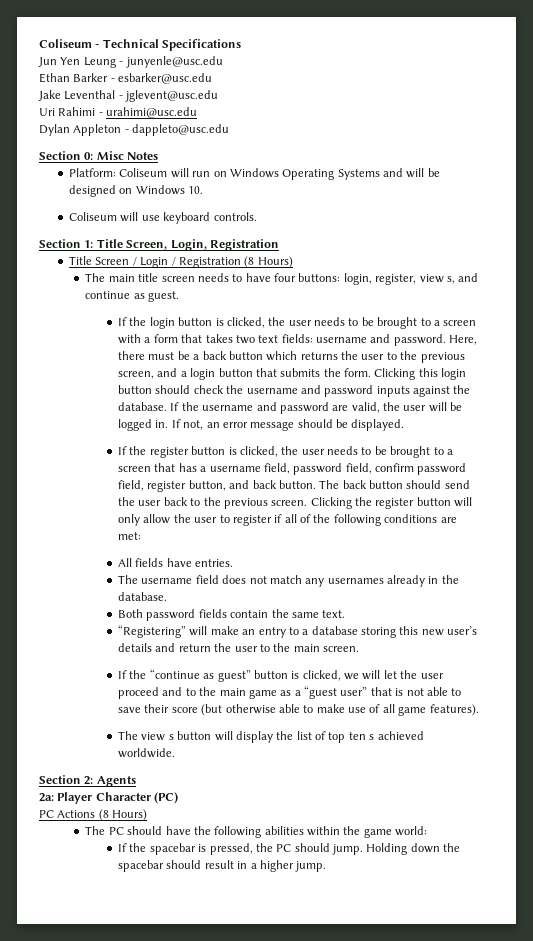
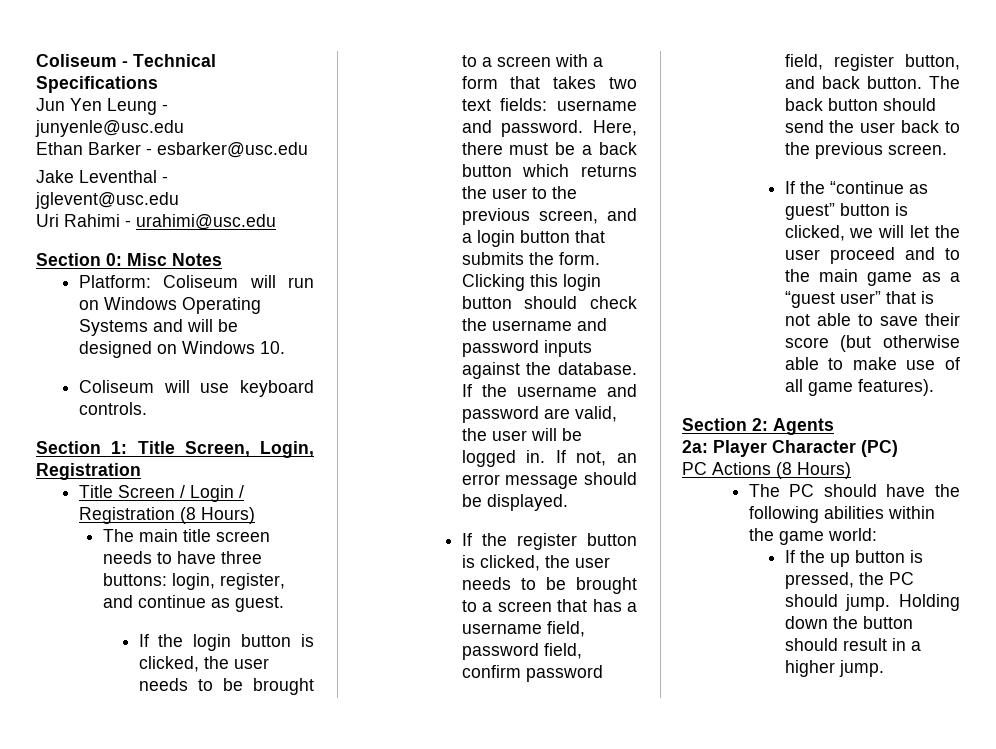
- Dylan Appleton - dappleto@usc.edu
- The main title screen needs to have four buttons: login, register, view s, and continue as guest.
+ The main title screen needs to have three buttons: login, register, and continue as guest.
- Clicking the register button will only allow the user to register if all of the following conditions are met:
- All fields have entries.
- The username field does not match any usernames already in the database.
- Both password fields contain the same text.
- “Registering” will make an entry to a database storing this new user’s details and return the user to the main screen.
- The view s button will display the list of top ten s achieved worldwide.
- If the spacebar is pressed, the PC should jump.
+ If the up button is pressed, the PC should jump.
- Holding down the spacebar should result in a higher jump.
+ Holding down the button should result in a higher jump.

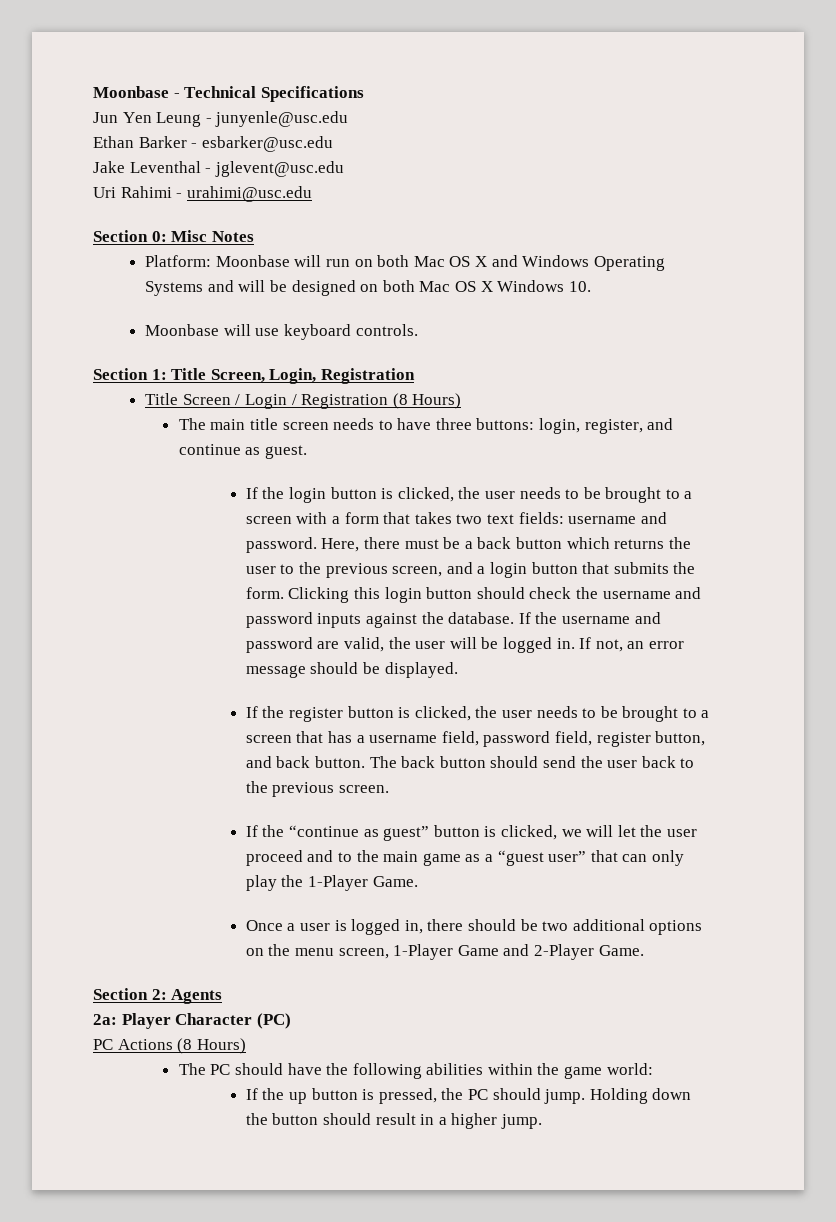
- Coliseum - Technical Specifications
+ Moonbase - Technical Specifications
- Platform: Coliseum will run on Windows Operating Systems and will be designed on Windows 10.
+ Platform: Moonbase will run on both Mac OS X and Windows Operating Systems and will be designed on both Mac OS X Windows 10.
- Coliseum will use keyboard controls.
+ Moonbase will use keyboard controls.
- If the register button is clicked, the user needs to be brought to a screen that has a username field, password field, confirm password field, register button, and back button.
+ If the register button is clicked, the user needs to be brought to a screen that has a username field, password field, register button, and back button.
- If the “continue as guest” button is clicked, we will let the user proceed and to the main game as a “guest user” that is not able to save their score (but otherwise able to make use of all game features).
+ If the “continue as guest” button is clicked, we will let the user proceed and to the main game as a “guest user” that can only play the 1-Player Game.
+ Once a user is logged in, there should be two additional options on the menu screen, 1-Player Game and 2-Player Game.

